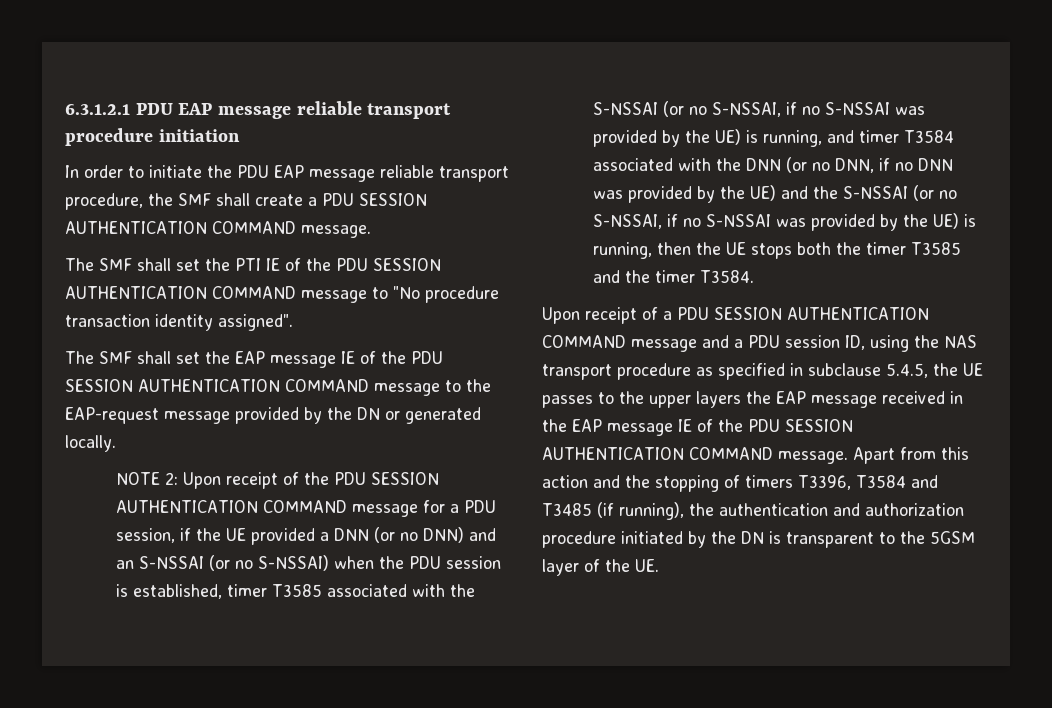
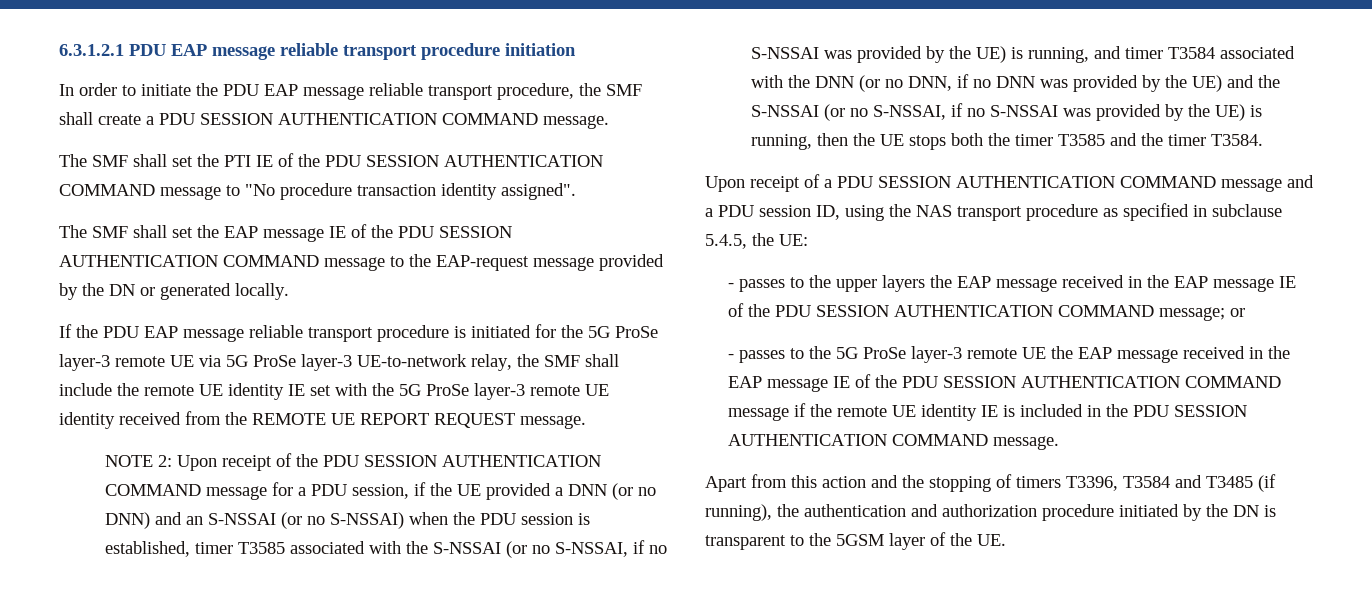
+ If the PDU EAP message reliable transport procedure is initiated for the 5G ProSe layer-3 remote UE via 5G ProSe layer-3 UE-to-network relay, the SMF shall include the remote UE identity IE set with the 5G ProSe layer-3 remote UE identity received from the REMOTE UE REPORT REQUEST message.
- Upon receipt of a PDU SESSION AUTHENTICATION COMMAND message and a PDU session ID, using the NAS transport procedure as specified in subclause 5.4.5, the UE passes to the upper layers the EAP message received in the EAP message IE of the PDU SESSION AUTHENTICATION COMMAND message. Apart from this action and the stopping of timers T3396, T3584 and T3485 (if running), the authentication and authorization procedure initiated by the DN is transparent to the 5GSM layer of the UE.
+ Upon receipt of a PDU SESSION AUTHENTICATION COMMAND message and a PDU session ID, using the NAS transport procedure as specified in subclause 5.4.5, the UE:
+ - passes to the upper layers the EAP message received in the EAP message IE of the PDU SESSION AUTHENTICATION COMMAND message; or
+ - passes to the 5G ProSe layer-3 remote UE the EAP message received in the EAP message IE of the PDU SESSION AUTHENTICATION COMMAND message if the remote UE identity IE is included in the PDU SESSION AUTHENTICATION COMMAND message.
+ Apart from this action and the stopping of timers T3396, T3584 and T3485 (if running), the authentication and authorization procedure initiated by the DN is transparent to the 5GSM layer of the UE.

